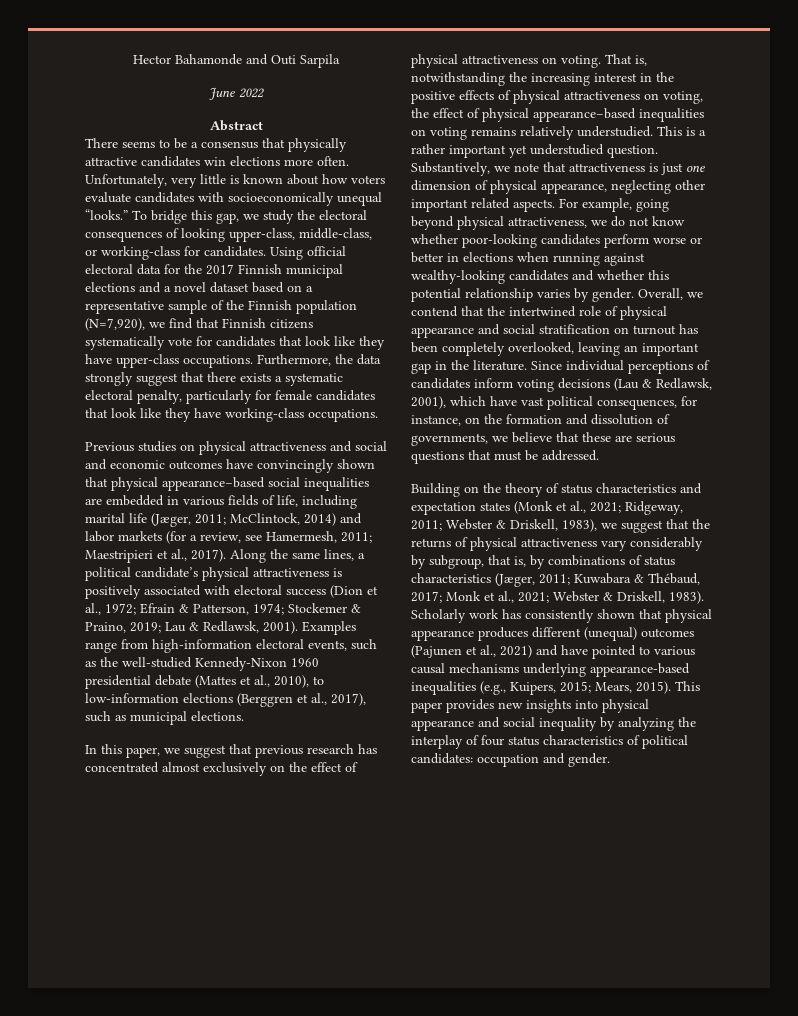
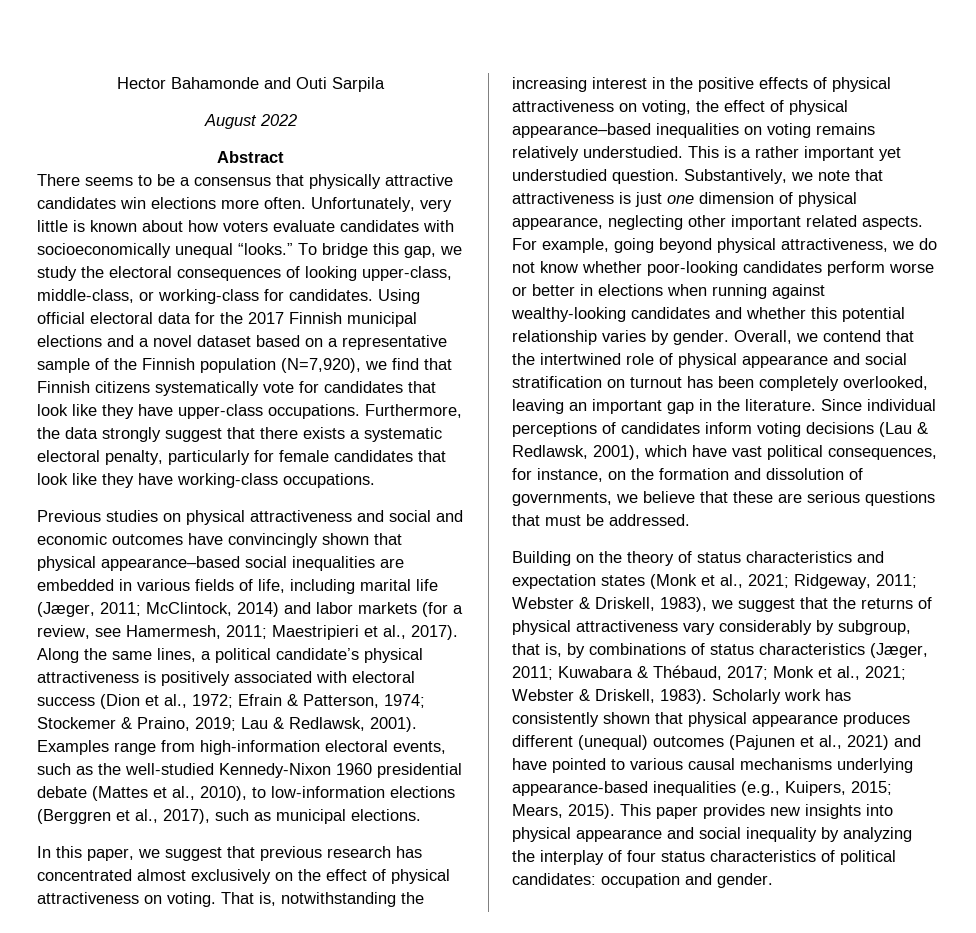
- June 2022
+ August 2022

